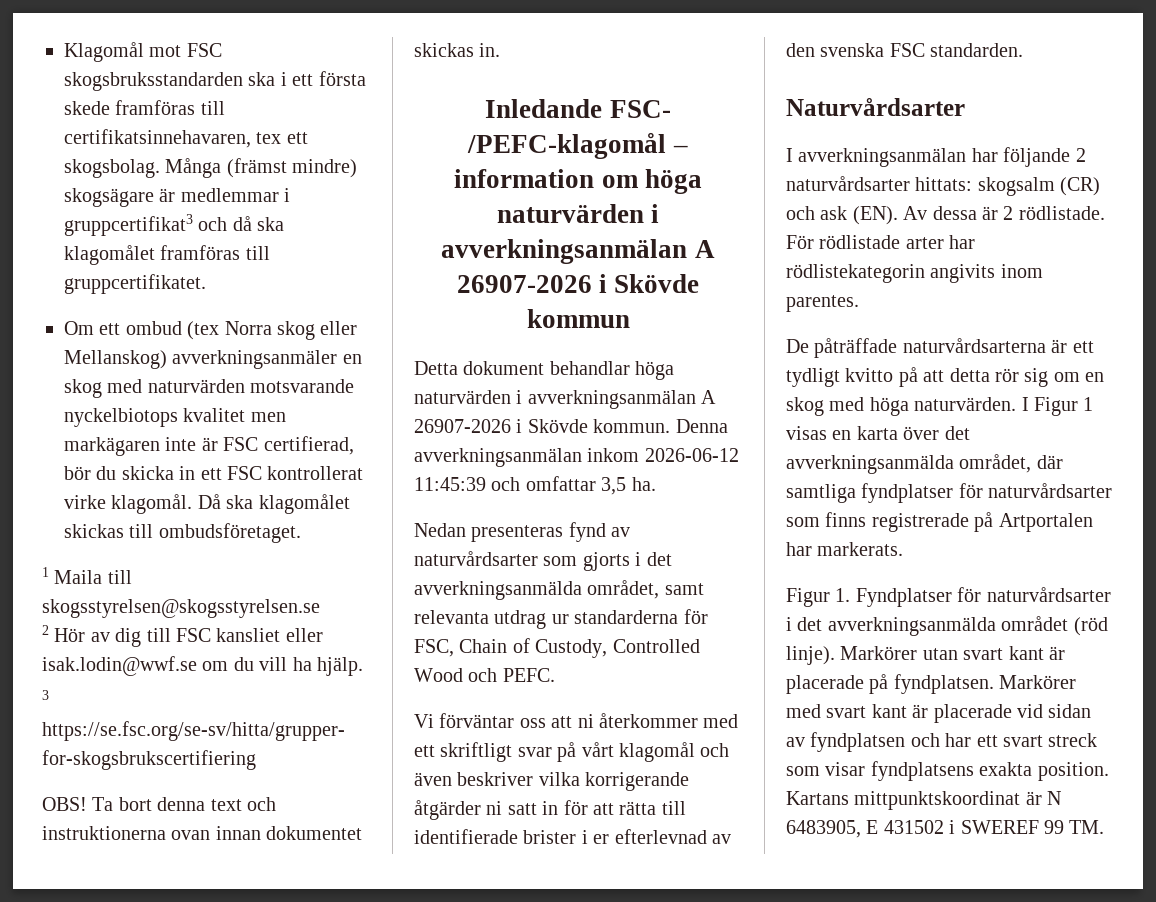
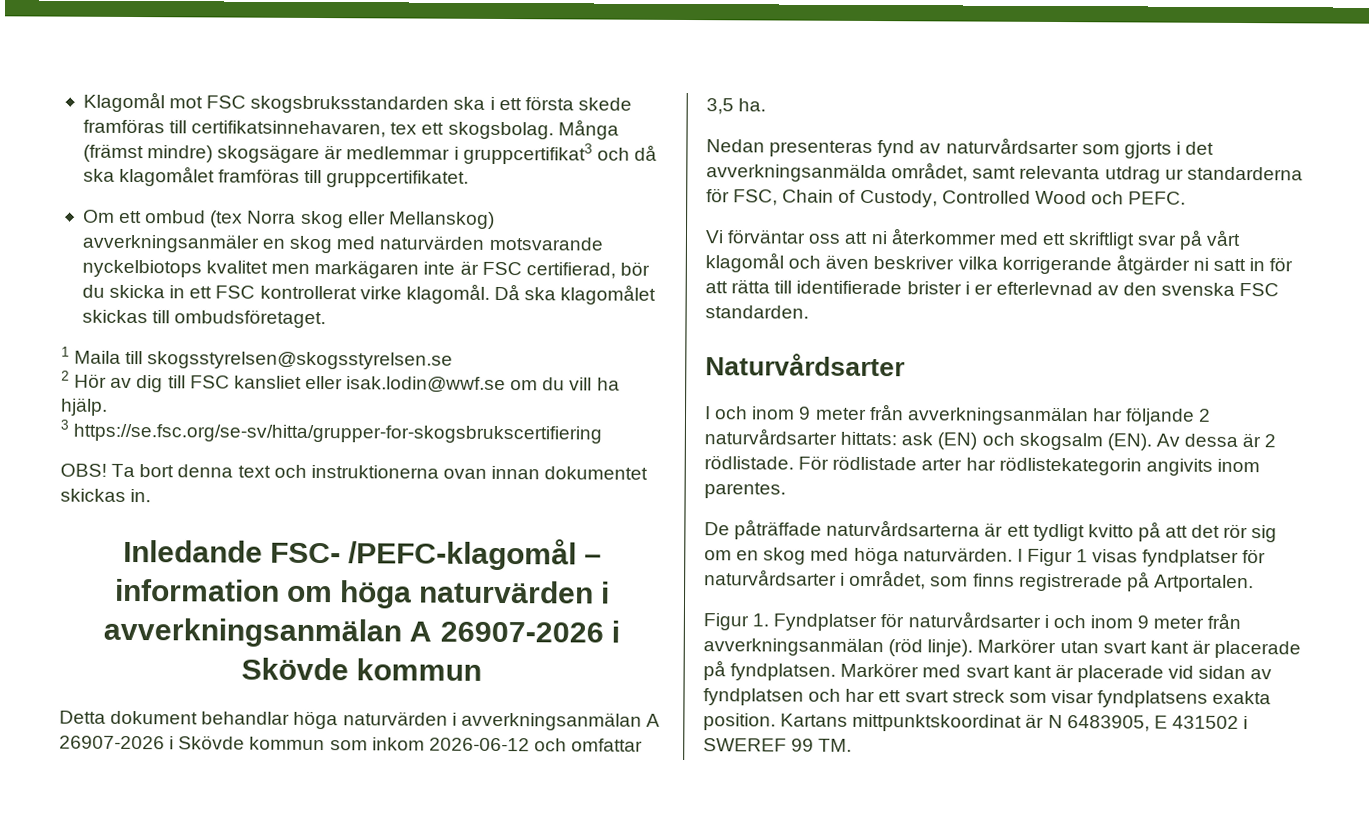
- Detta dokument behandlar höga naturvärden i avverkningsanmälan A 26907-2026 i Skövde kommun. Denna avverkningsanmälan inkom 2026-06-12 11:45:39 och omfattar 3,5 ha.
+ Detta dokument behandlar höga naturvärden i avverkningsanmälan A 26907-2026 i Skövde kommun som inkom 2026-06-12 och omfattar 3,5 ha.
- I avverkningsanmälan har följande 2 naturvårdsarter hittats: skogsalm (CR) och ask (EN). Av dessa är 2 rödlistade.
+ I och inom 9 meter från avverkningsanmälan har följande 2 naturvårdsarter hittats: ask (EN) och skogsalm (EN). Av dessa är 2 rödlistade.
- De påträffade naturvårdsarterna är ett tydligt kvitto på att detta rör sig om en skog med höga naturvärden.
+ De påträffade naturvårdsarterna är ett tydligt kvitto på att det rör sig om en skog med höga naturvärden.
- I Figur 1 visas en karta över det avverkningsanmälda området, där samtliga fyndplatser för naturvårdsarter som finns registrerade på Artportalen har markerats.
+ I Figur 1 visas fyndplatser för naturvårdsarter i området, som finns registrerade på Artportalen.
- Figur 1. Fyndplatser för naturvårdsarter i det avverkningsanmälda området (röd linje).
+ Figur 1. Fyndplatser för naturvårdsarter i och inom 9 meter från avverkningsanmälan (röd linje).

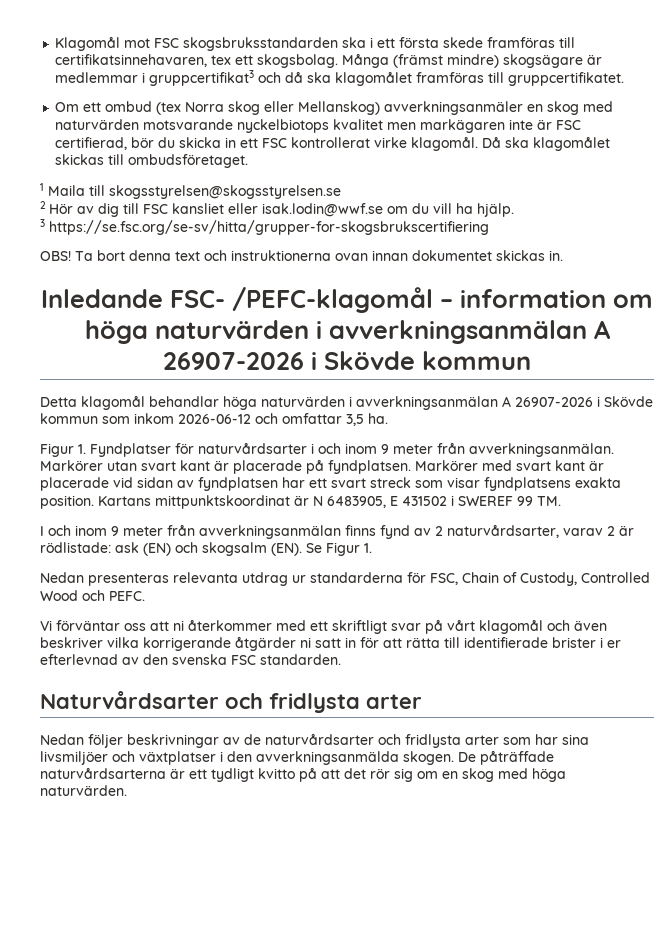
- Detta dokument behandlar höga naturvärden i avverkningsanmälan A 26907-2026 i Skövde kommun som inkom 2026-06-12 och omfattar 3,5 ha.
+ Detta klagomål behandlar höga naturvärden i avverkningsanmälan A 26907-2026 i Skövde kommun som inkom 2026-06-12 och omfattar 3,5 ha.
- Nedan presenteras fynd av naturvårdsarter som gjorts i det avverkningsanmälda området, samt relevanta utdrag ur standarderna för FSC, Chain of Custody, Controlled Wood och PEFC.
+ Figur 1. Fyndplatser för naturvårdsarter i och inom 9 meter från avverkningsanmälan. Markörer utan svart kant är placerade på fyndplatsen. Markörer med svart kant är placerade vid sidan av fyndplatsen har ett svart streck som visar fyndplatsens exakta position. Kartans mittpunktskoordinat är N 6483905, E 431502 i SWEREF 99 TM.
+ I och inom 9 meter från avverkningsanmälan finns fynd av 2 naturvårdsarter, varav 2 är rödlistade: ask (EN) och skogsalm (EN). Se Figur 1.
+ Nedan presenteras relevanta utdrag ur standarderna för FSC, Chain of Custody, Controlled Wood och PEFC.
- Naturvårdsarter
- I och inom 9 meter från avverkningsanmälan har följande 2 naturvårdsarter hittats: ask (EN) och skogsalm (EN). Av dessa är 2 rödlistade. För rödlistade arter har rödlistekategorin angivits inom parentes.
- De påträffade naturvårdsarterna är ett tydligt kvitto på att det rör sig om en skog med höga naturvärden. I Figur 1 visas fyndplatser för naturvårdsarter i området, som finns registrerade på Artportalen.
- Figur 1. Fyndplatser för naturvårdsarter i och inom 9 meter från avverkningsanmälan (röd linje). Markörer utan svart kant är placerade på fyndplatsen. Markörer med svart kant är placerade vid sidan av fyndplatsen och har ett svart streck som visar fyndplatsens exakta position. Kartans mittpunktskoordinat är N 6483905, E 431502 i SWEREF 99 TM.
+ Naturvårdsarter och fridlysta arter
+ Nedan följer beskrivningar av de naturvårdsarter och fridlysta arter som har sina livsmiljöer och växtplatser i den avverkningsanmälda skogen. De påträffade naturvårdsarterna är ett tydligt kvitto på att det rör sig om en skog med höga naturvärden.

